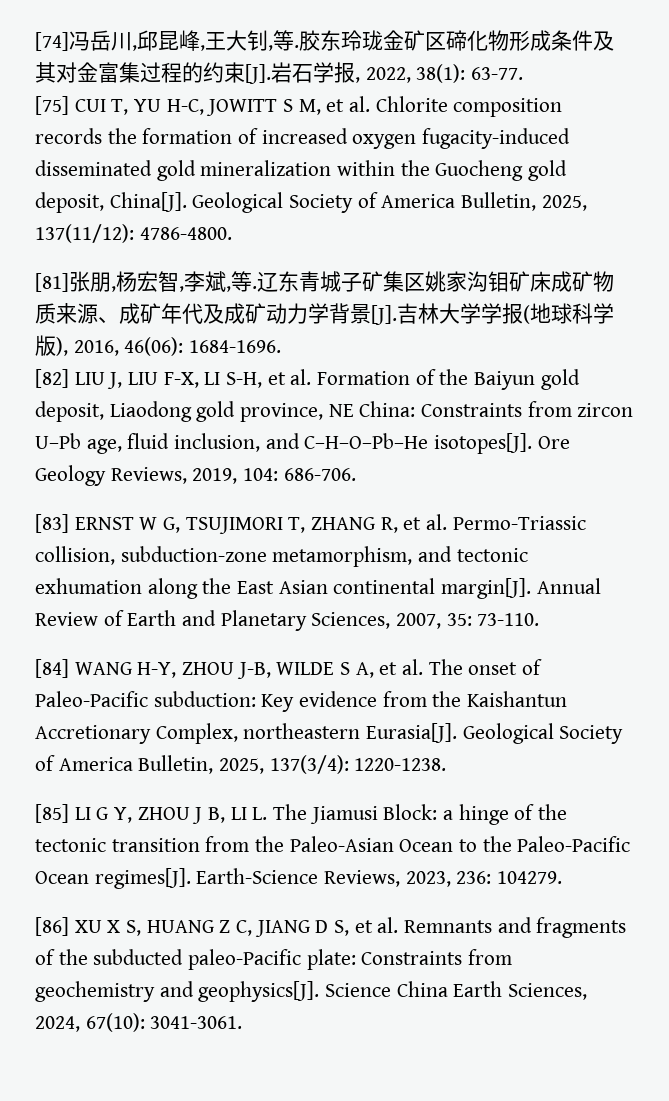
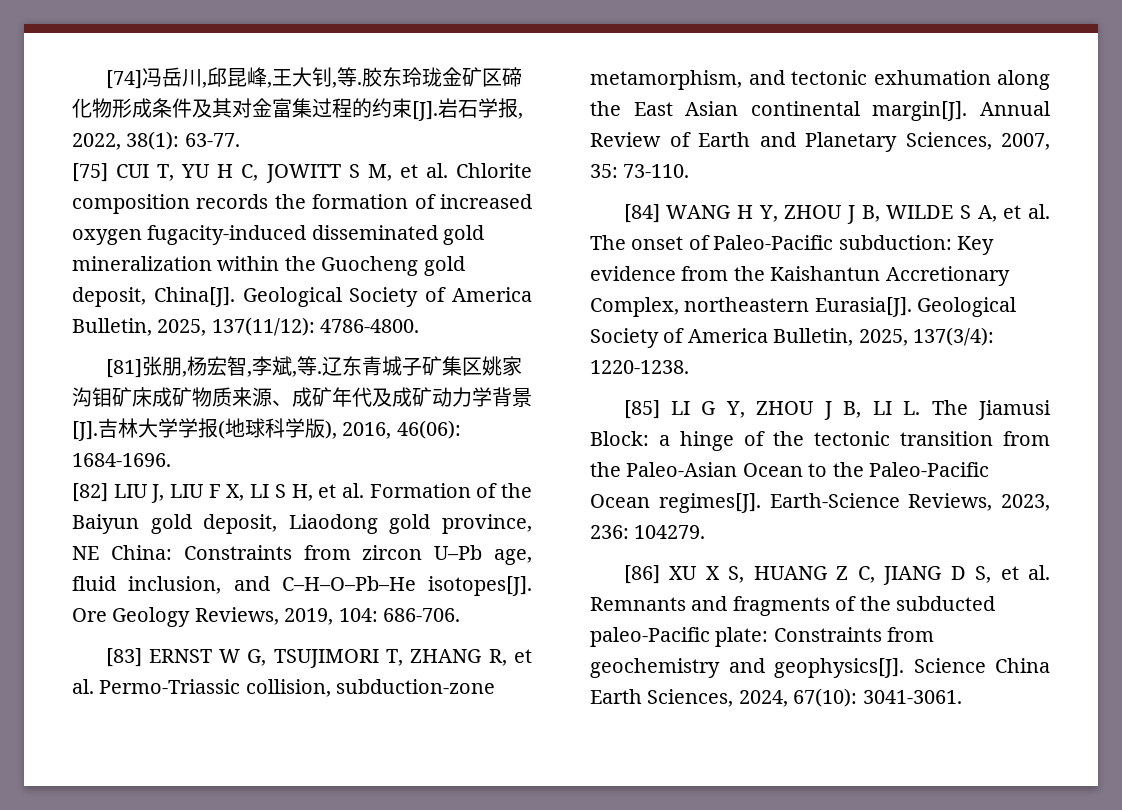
- [75] CUI T, YU H-C, JOWITT S M, et al. Chlorite composition records the formation of increased oxygen fugacity-induced disseminated gold mineralization within the Guocheng gold deposit, China[J].
+ [75] CUI T, YU H C, JOWITT S M, et al. Chlorite composition records the formation of increased oxygen fugacity-induced disseminated gold mineralization within the Guocheng gold deposit, China[J].
- [82] LIU J, LIU F-X, LI S-H, et al. Formation of the Baiyun gold deposit, Liaodong gold province, NE China: Constraints from zircon U–Pb age, fluid inclusion, and C–H–O–Pb–He isotopes[J].
+ [82] LIU J, LIU F X, LI S H, et al. Formation of the Baiyun gold deposit, Liaodong gold province, NE China: Constraints from zircon U–Pb age, fluid inclusion, and C–H–O–Pb–He isotopes[J].
- [84] WANG H-Y, ZHOU J-B, WILDE S A, et al. The onset of Paleo-Pacific subduction: Key evidence from the Kaishantun Accretionary Complex, northeastern Eurasia[J].
+ [84] WANG H Y, ZHOU J B, WILDE S A, et al. The onset of Paleo-Pacific subduction: Key evidence from the Kaishantun Accretionary Complex, northeastern Eurasia[J].

